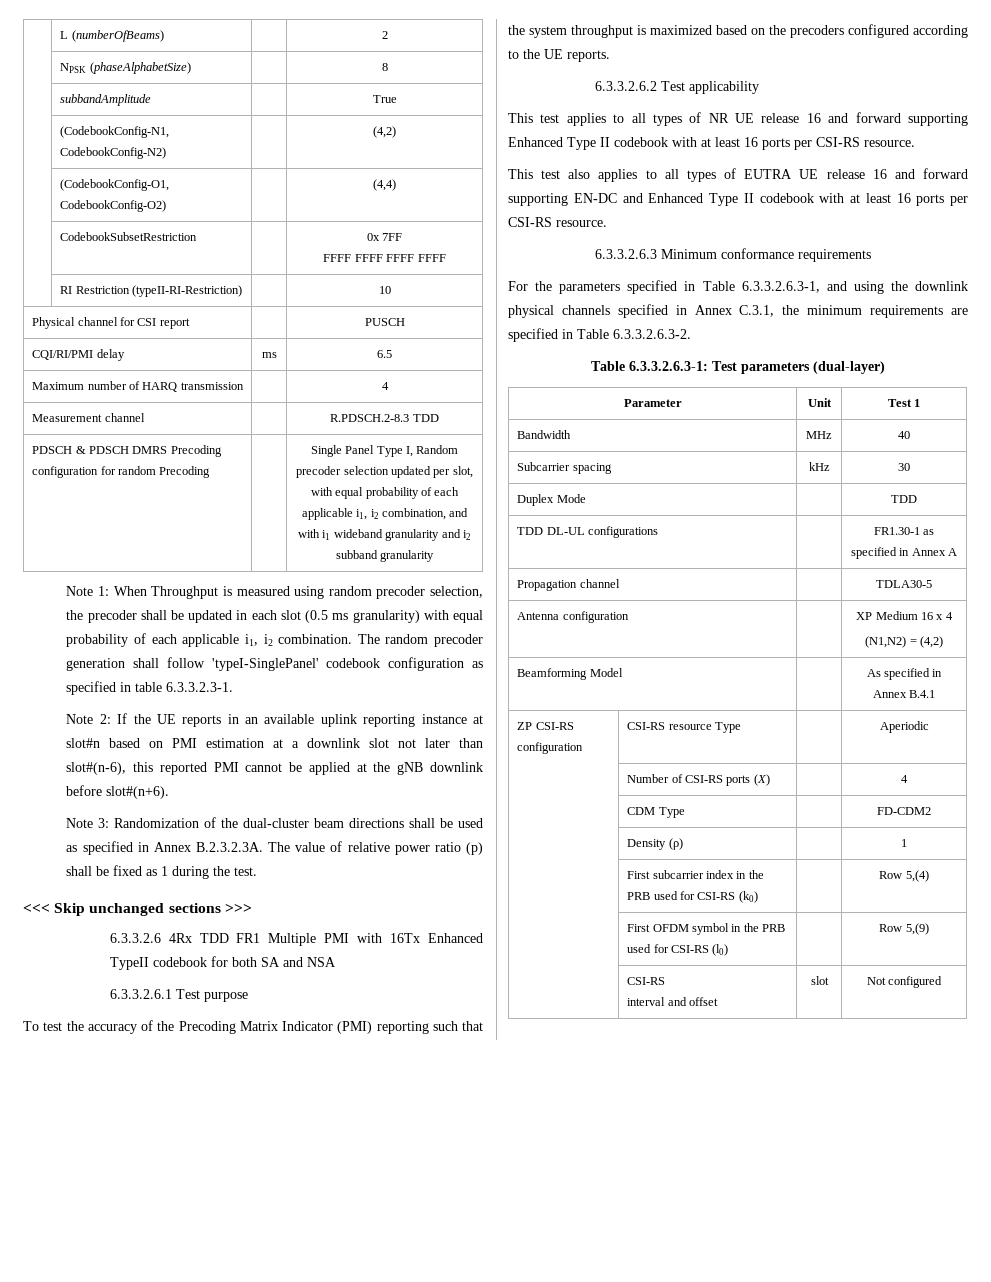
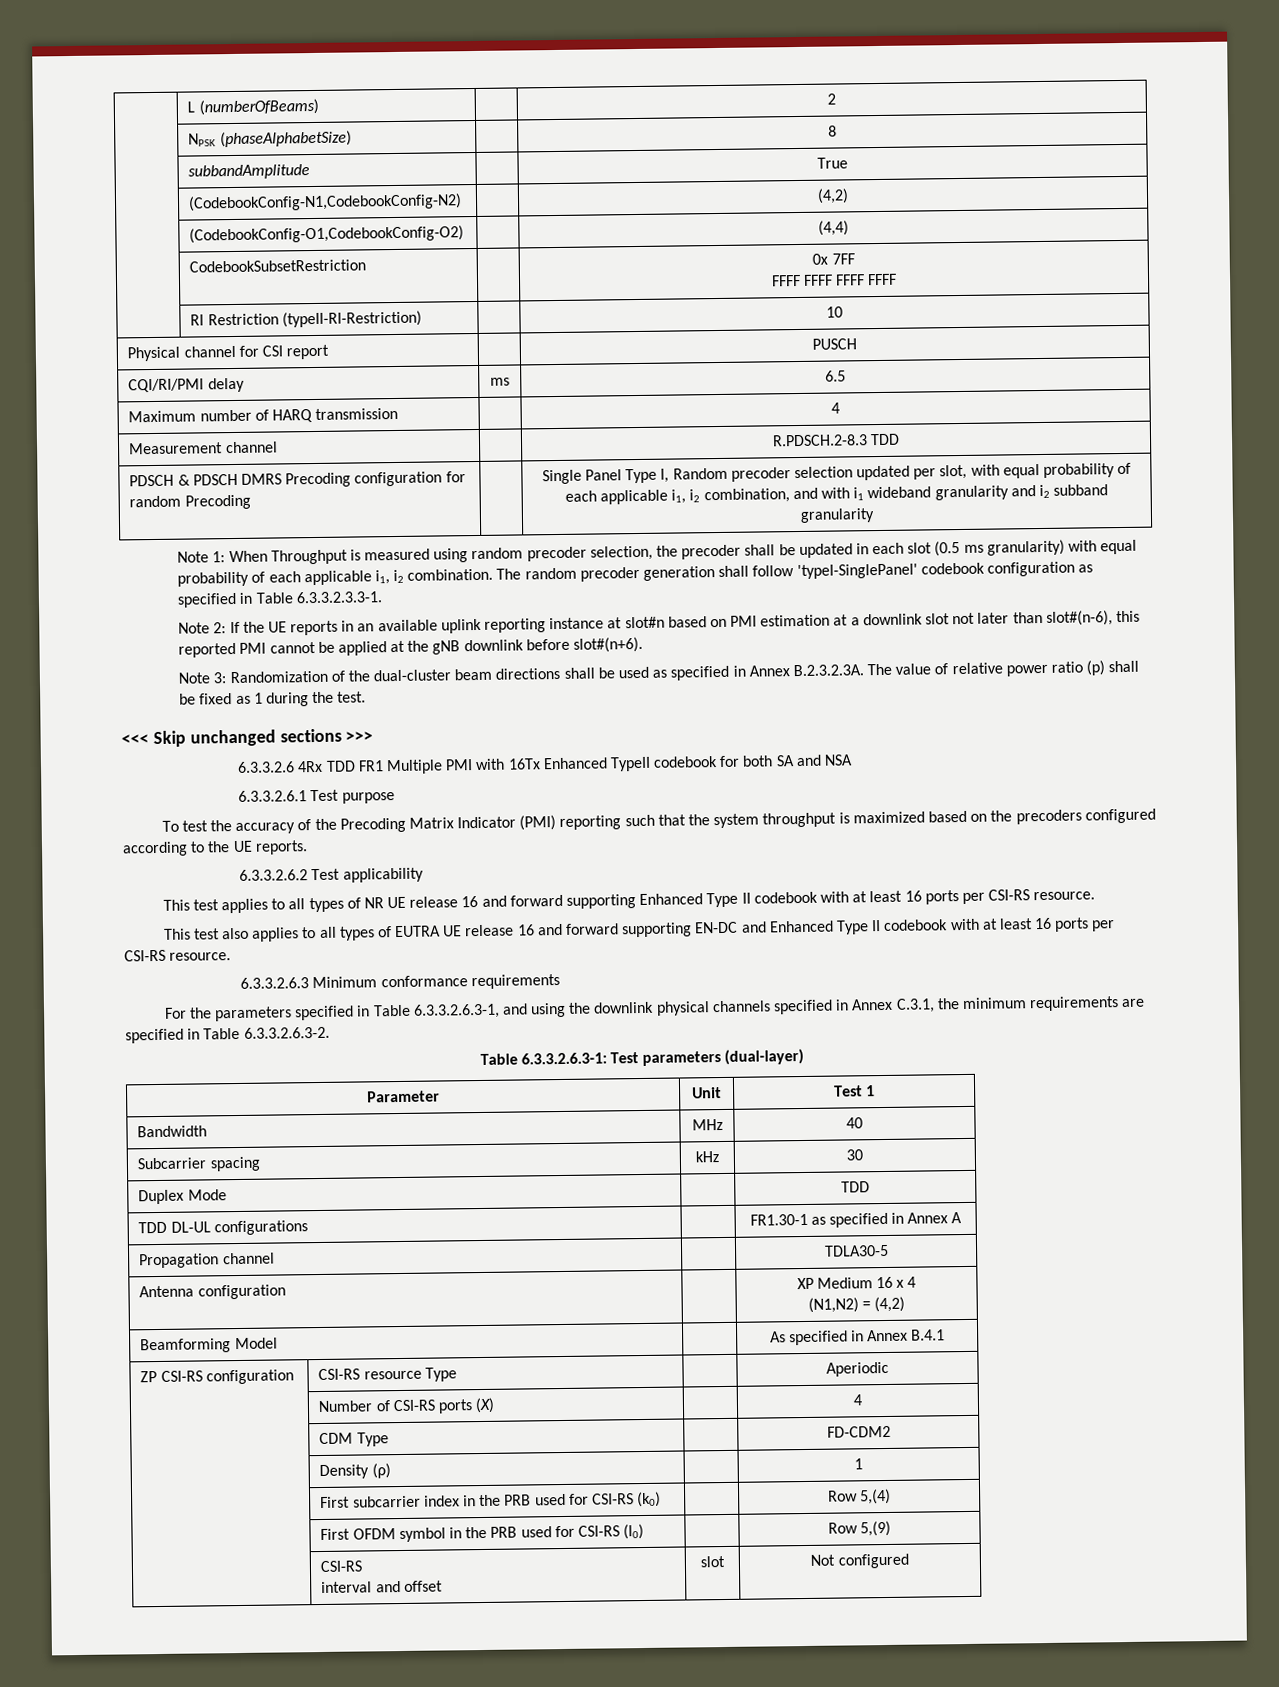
- The random precoder generation shall follow 'typeI-SinglePanel' codebook configuration as specified in table 6.3.3.2.3-1.
+ The random precoder generation shall follow 'typeI-SinglePanel' codebook configuration as specified in Table 6.3.3.2.3.3-1.

